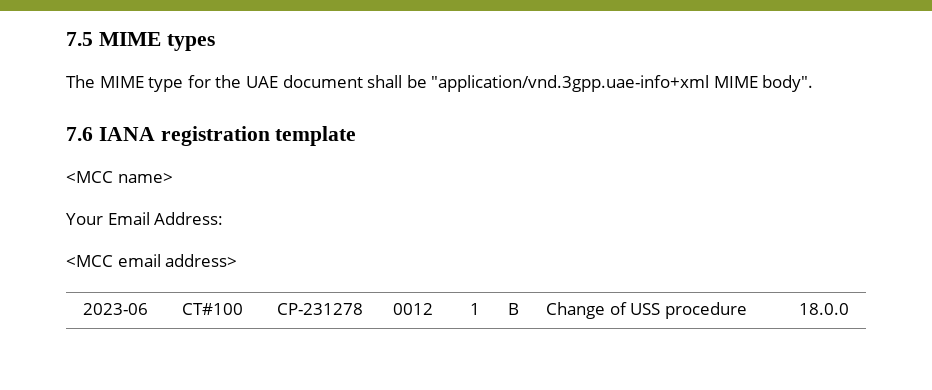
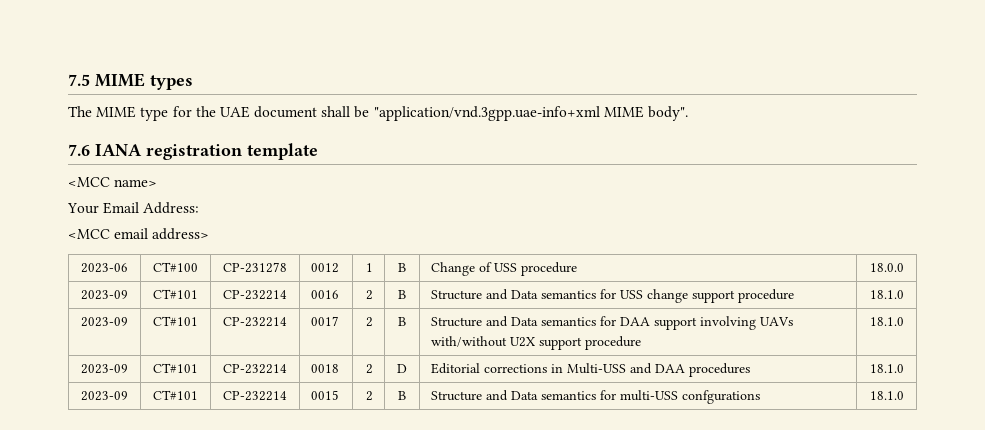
+ 2023-09 | CT#101 | CP-232214 | 0016 | 2 | B | Structure and Data semantics for USS change support procedure | 18.1.0
+ 2023-09 | CT#101 | CP-232214 | 0017 | 2 | B | Structure and Data semantics for DAA support involving UAVs with/without U2X support procedure | 18.1.0
+ 2023-09 | CT#101 | CP-232214 | 0018 | 2 | D | Editorial corrections in Multi-USS and DAA procedures | 18.1.0
+ 2023-09 | CT#101 | CP-232214 | 0015 | 2 | B | Structure and Data semantics for multi-USS confgurations | 18.1.0

